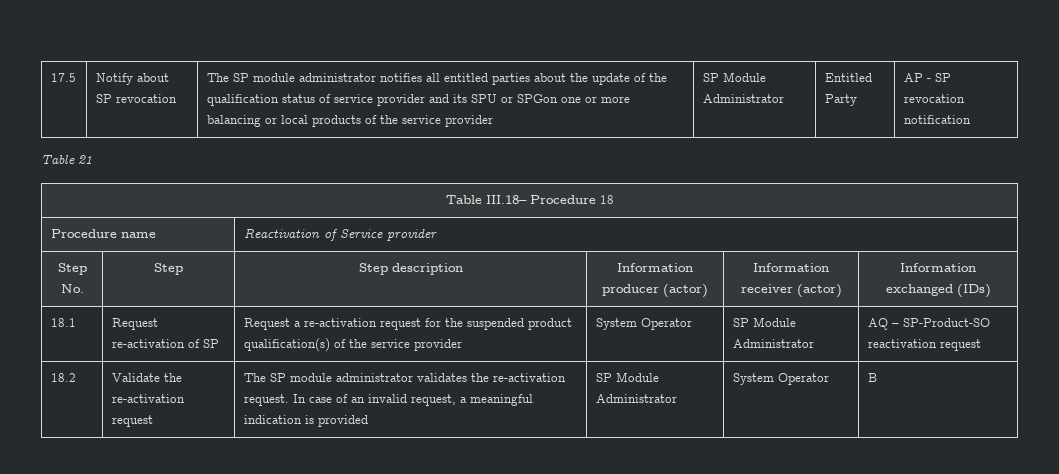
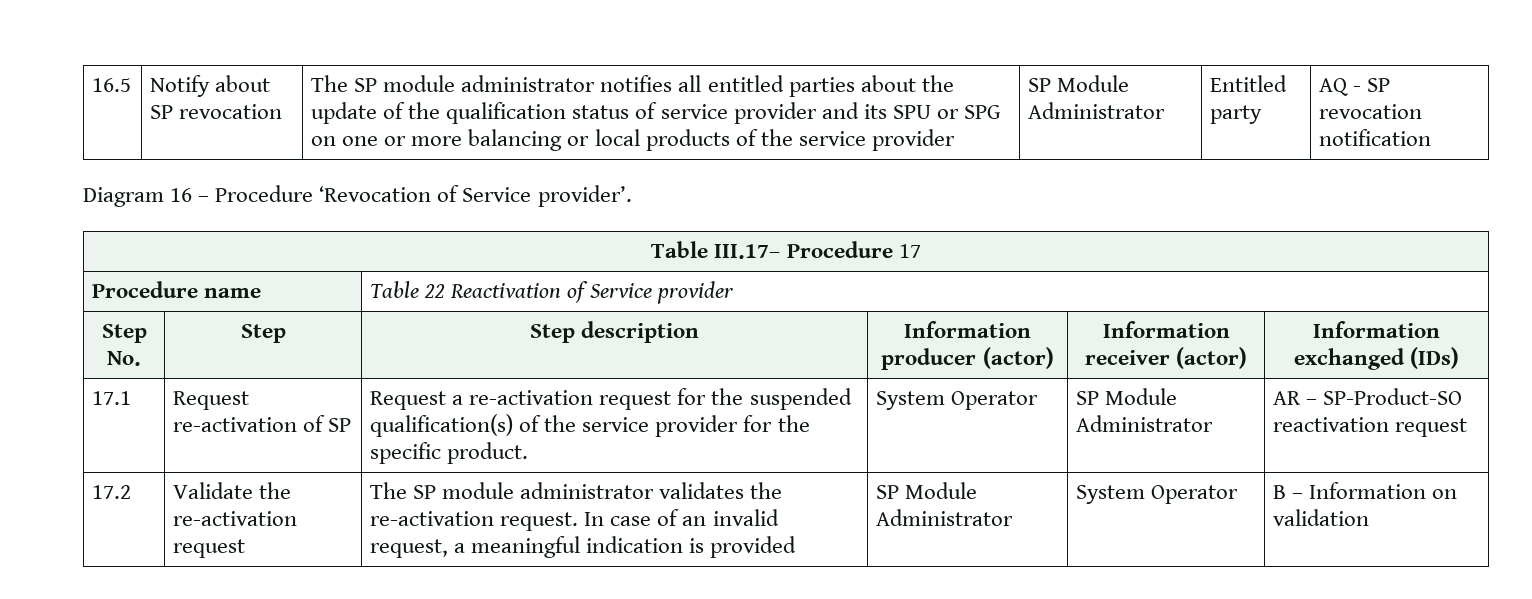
- 17.5
+ 16.5
- The SP module administrator notifies all entitled parties about the update of the qualification status of service provider and its SPU or SPGon one or more balancing or local products of the service provider
+ The SP module administrator notifies all entitled parties about the update of the qualification status of service provider and its SPU or SPG on one or more balancing or local products of the service provider
- Entitled Party | AP - SP revocation notification
+ Entitled party | AQ - SP revocation notification
- Table 21
- Table III.18– Procedure 18
+ Diagram 16 – Procedure ‘Revocation of Service provider’.
+ Table III.17– Procedure 17
- Procedure name | Reactivation of Service provider
+ Procedure name | Table 22 Reactivation of Service provider
- 18.1 | Request re-activation of SP | Request a re-activation request for the suspended product qualification(s) of the service provider | System Operator | SP Module Administrator | AQ – SP-Product-SO reactivation request
+ 17.1 | Request re-activation of SP | Request a re-activation request for the suspended qualification(s) of the service provider for the specific product. | System Operator | SP Module Administrator | AR – SP-Product-SO reactivation request
- 18.2 | Validate the re-activation request | The SP module administrator validates the re-activation request. In case of an invalid request, a meaningful indication is provided | SP Module Administrator | System Operator | B
+ 17.2 | Validate the re-activation request | The SP module administrator validates the re-activation request. In case of an invalid request, a meaningful indication is provided | SP Module Administrator | System Operator | B – Information on validation

